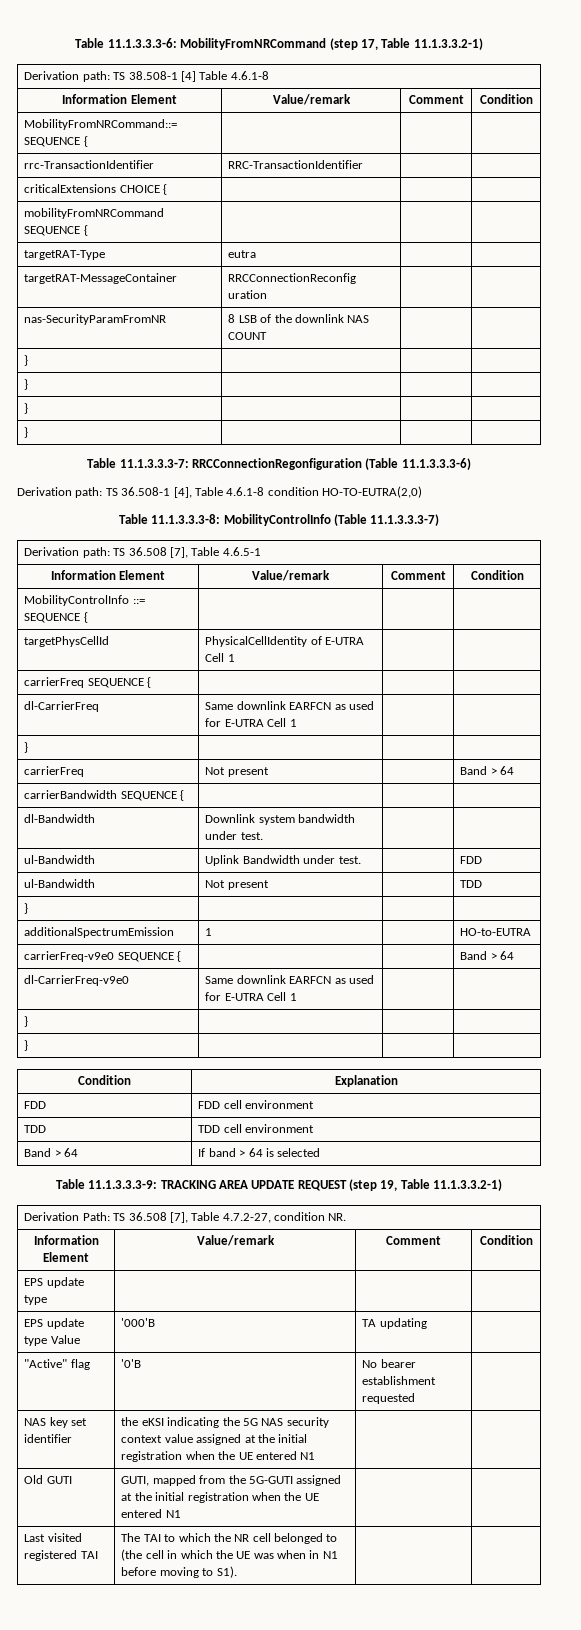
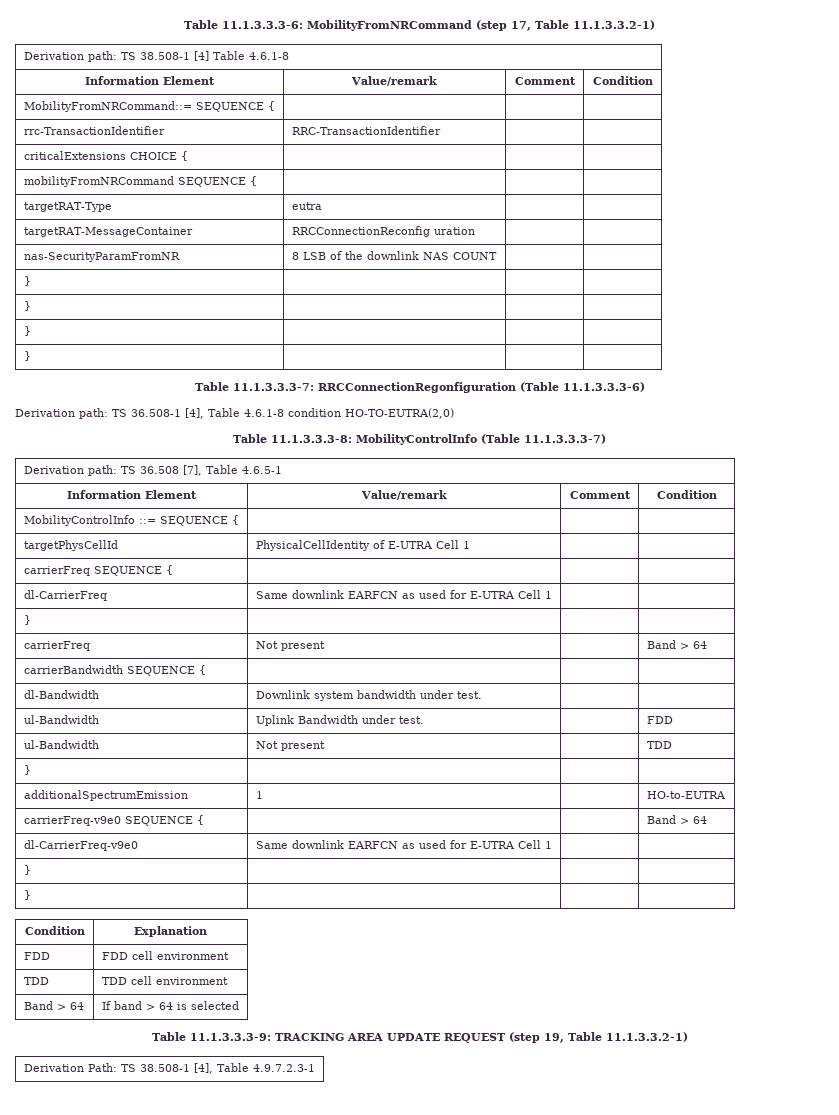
- Derivation Path: TS 36.508 [7], Table 4.7.2-27, condition NR.
- Information Element | Value/remark | Comment | Condition
- EPS update type | | |
- EPS update type Value | '000'B | TA updating |
- "Active" flag | '0'B | No bearer establishment requested |
- NAS key set identifier | the eKSI indicating the 5G NAS security context value assigned at the initial registration when the UE entered N1 | |
- Old GUTI | GUTI, mapped from the 5G-GUTI assigned at the initial registration when the UE entered N1 | |
- Last visited registered TAI | The TAI to which the NR cell belonged to (the cell in which the UE was when in N1 before moving to S1). | |
+ Derivation Path: TS 38.508-1 [4], Table 4.9.7.2.3-1

